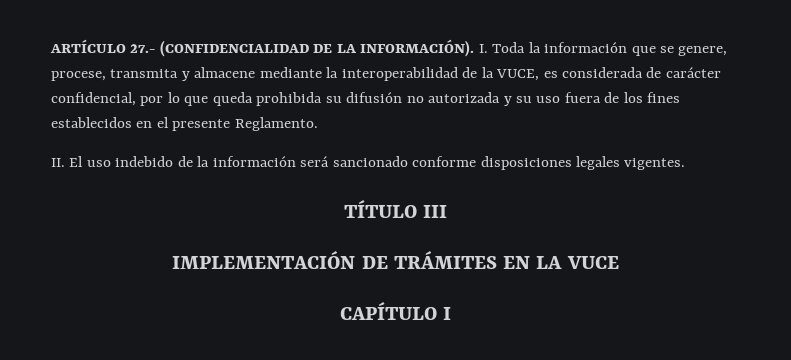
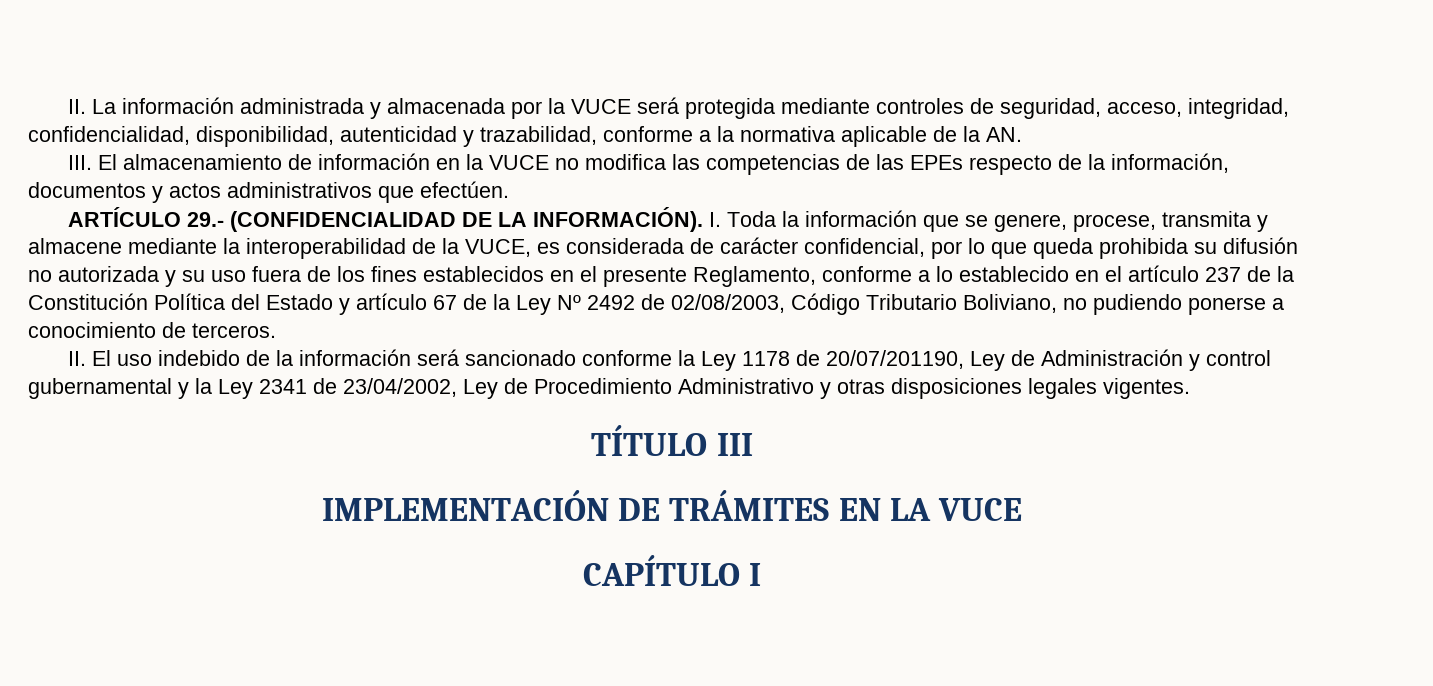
- ARTÍCULO 27.- (CONFIDENCIALIDAD DE LA INFORMACIÓN).
+ II. La información administrada y almacenada por la VUCE será protegida mediante controles de seguridad, acceso, integridad, confidencialidad, disponibilidad, autenticidad y trazabilidad, conforme a la normativa aplicable de la AN.
+ III. El almacenamiento de información en la VUCE no modifica las competencias de las EPEs respecto de la información, documentos y actos administrativos que efectúen.
+ ARTÍCULO 29.- (CONFIDENCIALIDAD DE LA INFORMACIÓN).
- I. Toda la información que se genere, procese, transmita y almacene mediante la interoperabilidad de la VUCE, es considerada de carácter confidencial, por lo que queda prohibida su difusión no autorizada y su uso fuera de los fines establecidos en el presente Reglamento.
+ I. Toda la información que se genere, procese, transmita y almacene mediante la interoperabilidad de la VUCE, es considerada de carácter confidencial, por lo que queda prohibida su difusión no autorizada y su uso fuera de los fines establecidos en el presente Reglamento, conforme a lo establecido en el artículo 237 de la Constitución Política del Estado y artículo 67 de la Ley Nº 2492 de 02/08/2003, Código Tributario Boliviano, no pudiendo ponerse a conocimiento de terceros.
- II. El uso indebido de la información será sancionado conforme disposiciones legales vigentes.
+ II. El uso indebido de la información será sancionado conforme la Ley 1178 de 20/07/201190, Ley de Administración y control gubernamental y la Ley 2341 de 23/04/2002, Ley de Procedimiento Administrativo y otras disposiciones legales vigentes.

